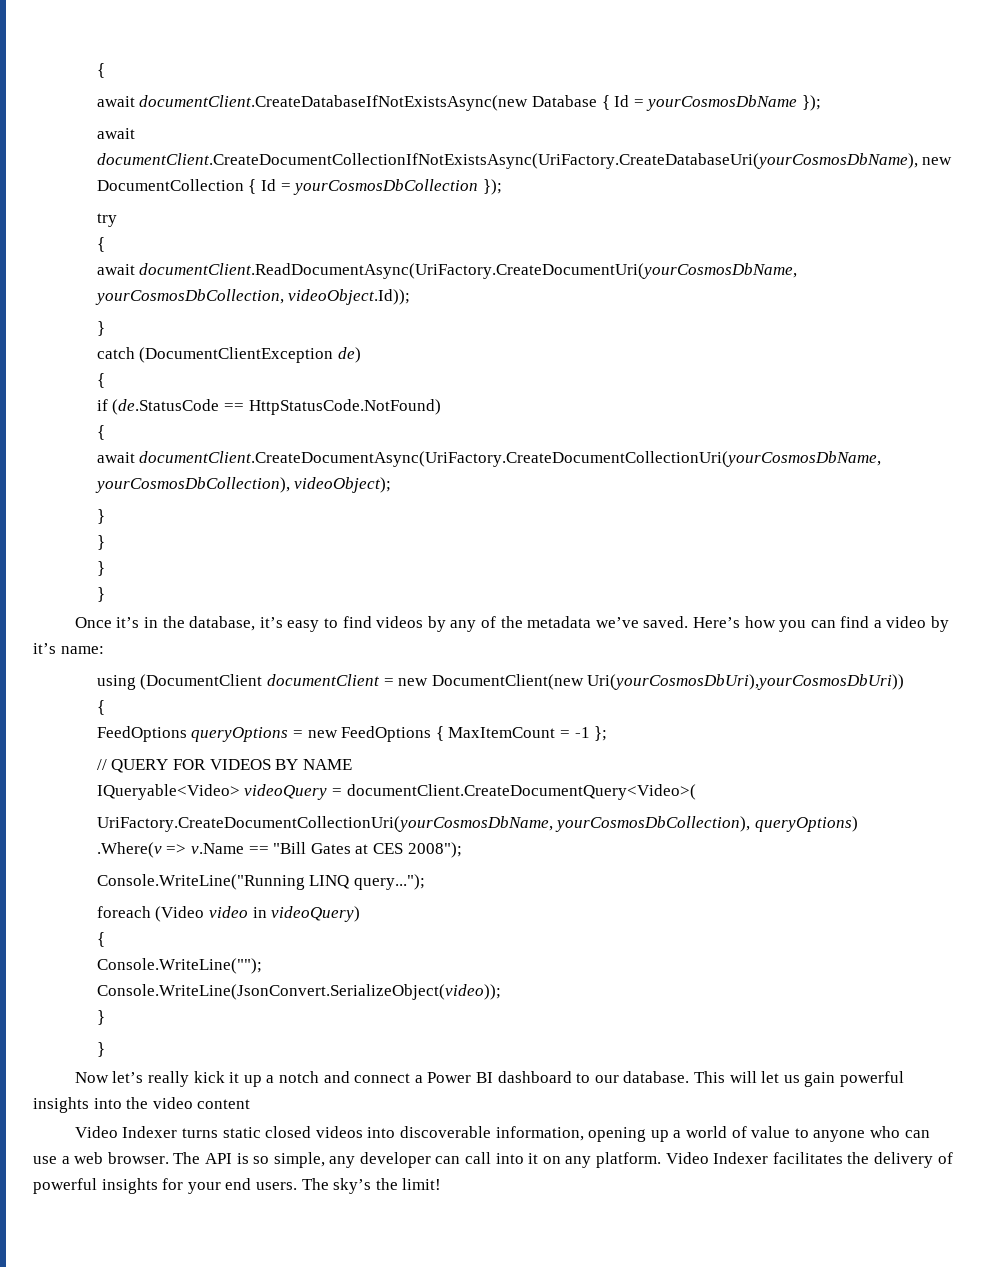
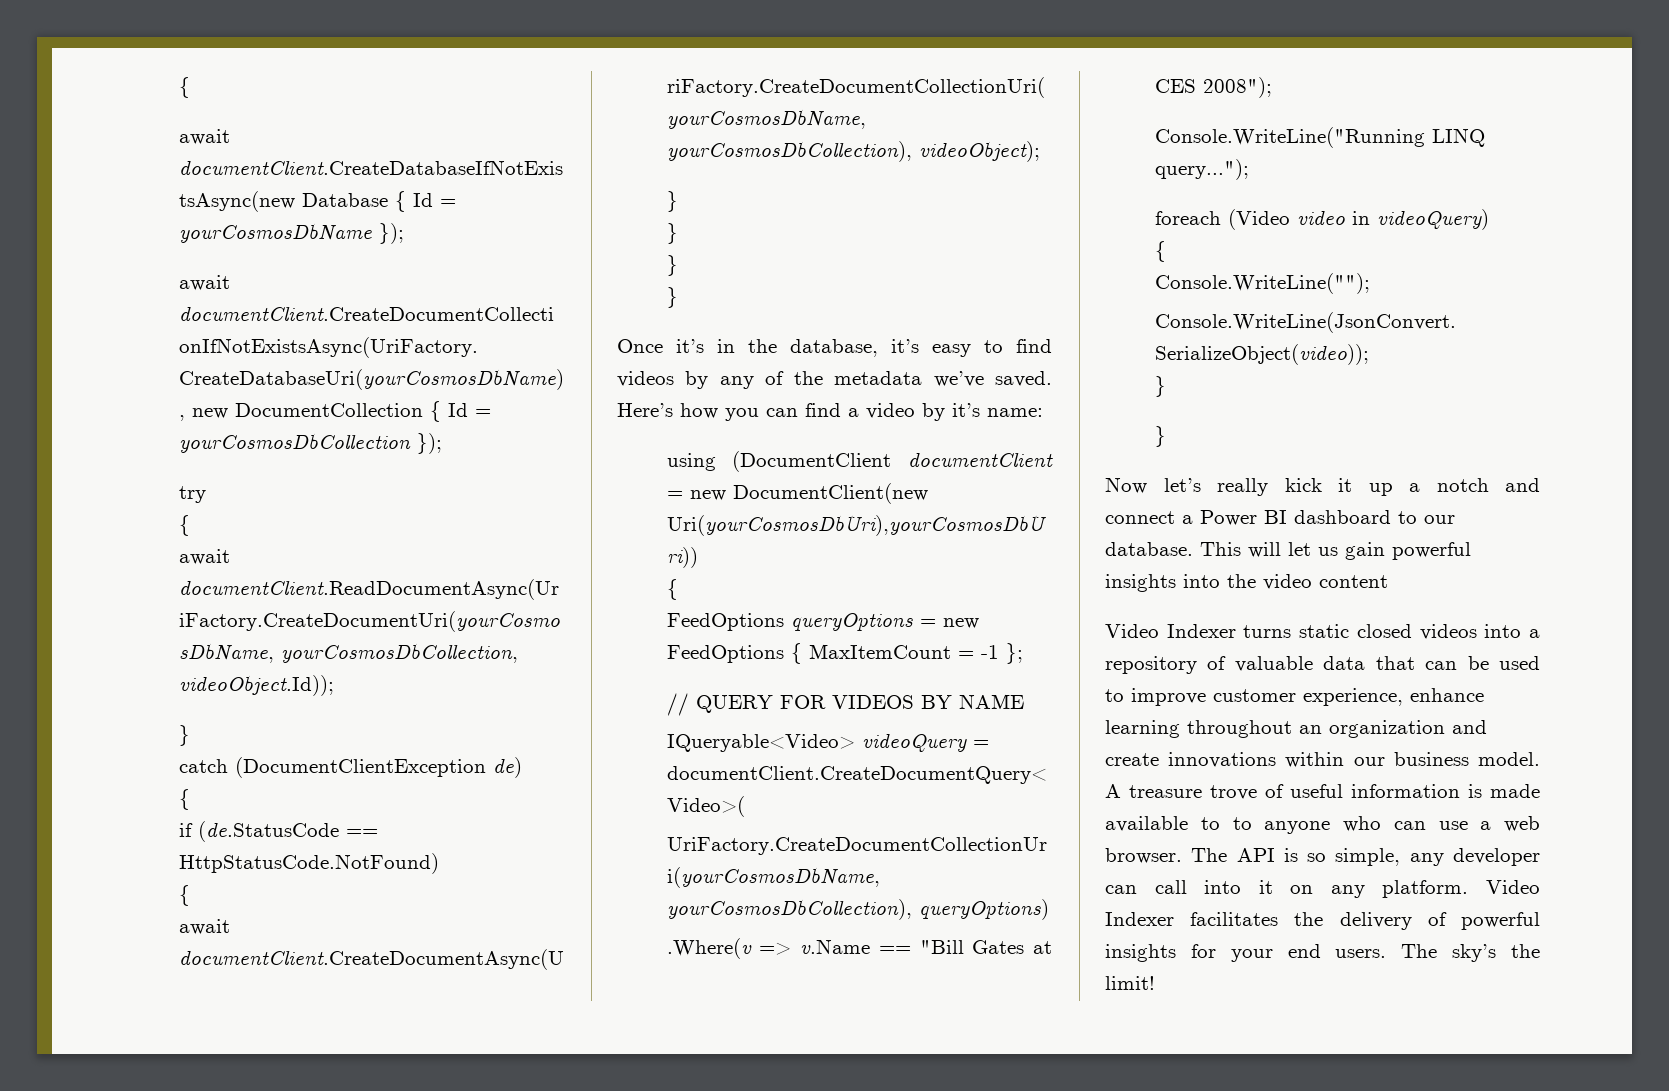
- Video Indexer turns static closed videos into discoverable information, opening up a world of value to anyone who can use a web browser.
+ Video Indexer turns static closed videos into a repository of valuable data that can be used to improve customer experience, enhance learning throughout an organization and create innovations within our business model. A treasure trove of useful information is made available to to anyone who can use a web browser.

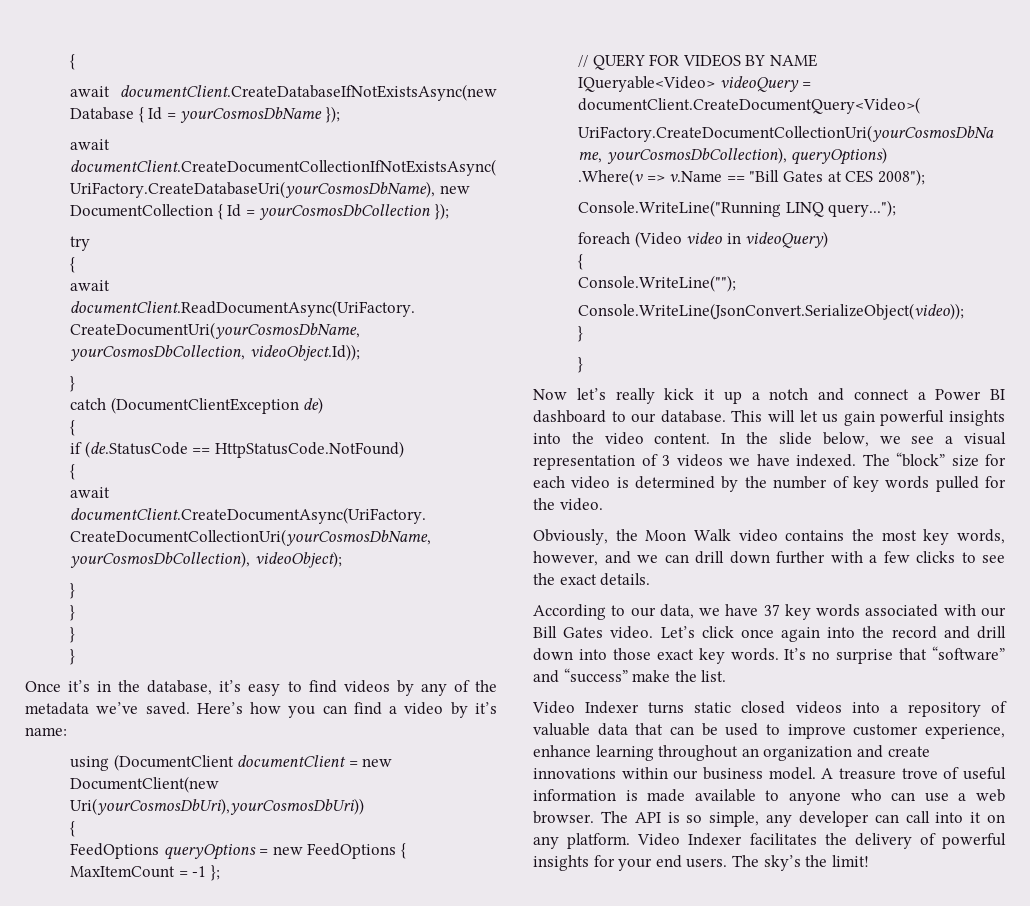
- This will let us gain powerful insights into the video content
+ This will let us gain powerful insights into the video content. In the slide below, we see a visual representation of 3 videos we have indexed. The “block” size for each video is determined by the number of key words pulled for the video.
+ Obviously, the Moon Walk video contains the most key words, however, and we can drill down further with a few clicks to see the exact details.
+ According to our data, we have 37 key words associated with our Bill Gates video. Let’s click once again into the record and drill down into those exact key words. It’s no surprise that “software” and “success” make the list.
- A treasure trove of useful information is made available to to anyone who can use a web browser.
+ A treasure trove of useful information is made available to anyone who can use a web browser.

